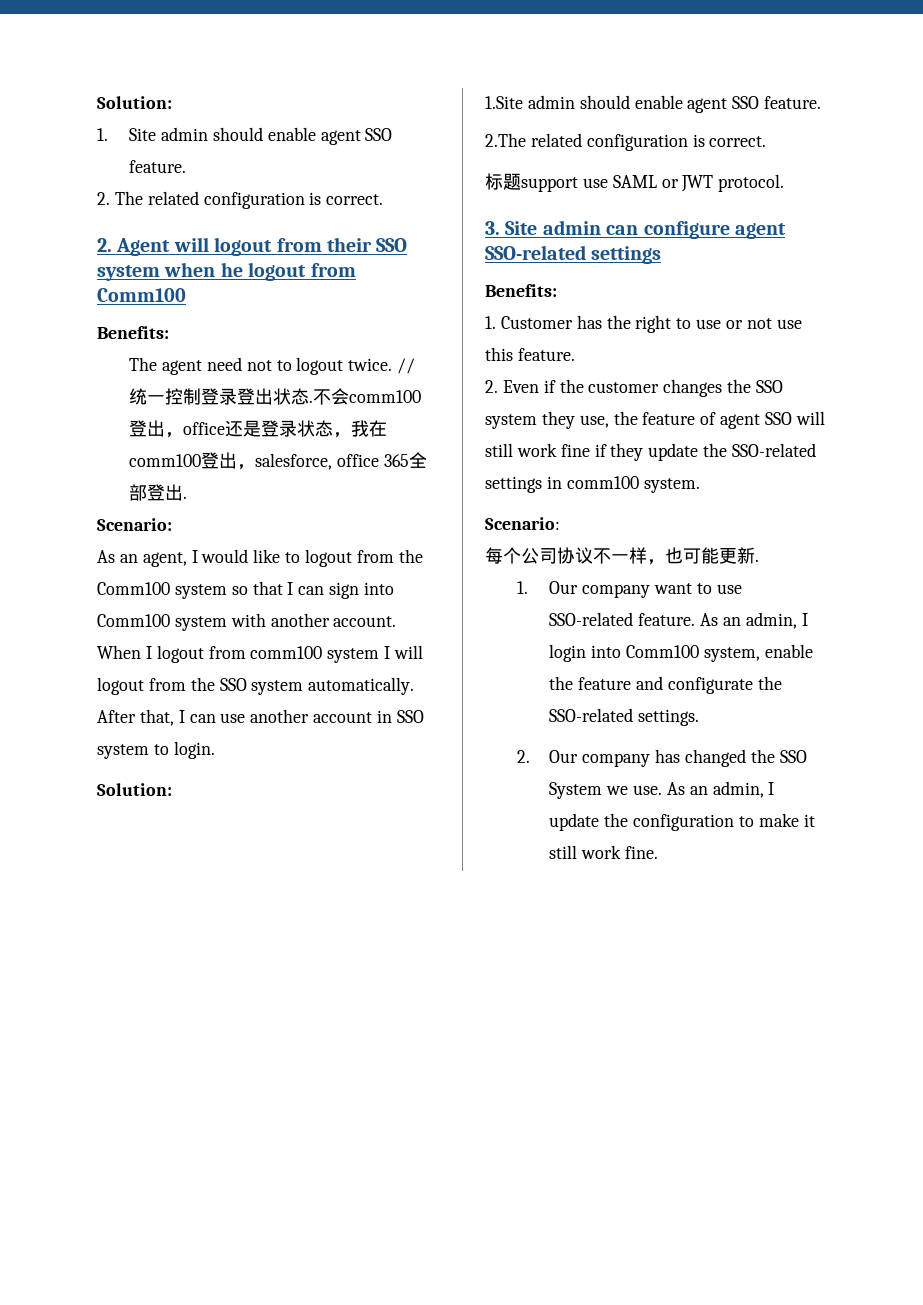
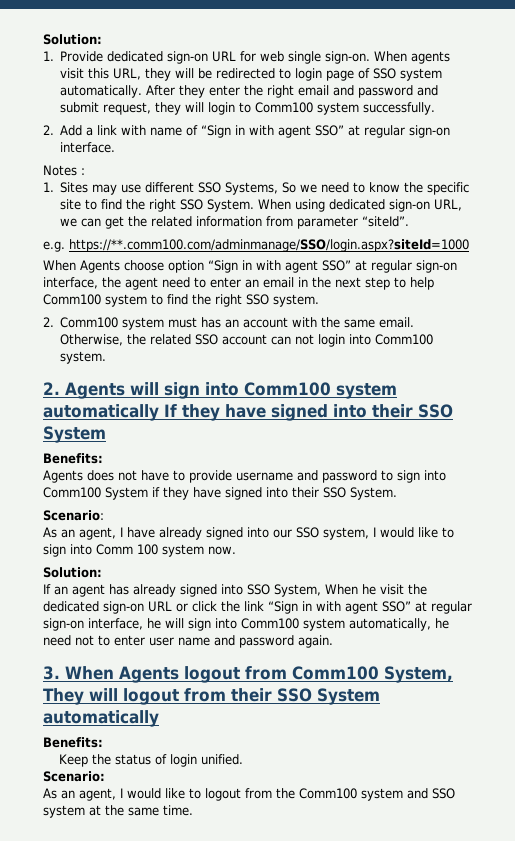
- 1. Site admin should enable agent SSO feature.
- 2. The related configuration is correct.
- 2. Agent will logout from their SSO system when he logout from Comm100
+ 1. Provide dedicated sign-on URL for web single sign-on. When agents visit this URL, they will be redirected to login page of SSO system automatically. After they enter the right email and password and submit request, they will login to Comm100 system successfully.
+ 2. Add a link with name of “Sign in with agent SSO” at regular sign-on interface.
+ Notes :
+ 1. Sites may use different SSO Systems, So we need to know the specific site to find the right SSO System. When using dedicated sign-on URL, we can get the related information from parameter “siteId”.
+ e.g. https://**.comm100.com/adminmanage/SSO/login.aspx?siteId=1000
+ When Agents choose option “Sign in with agent SSO” at regular sign-on interface, the agent need to enter an email in the next step to help Comm100 system to find the right SSO system.
+ 2. Comm100 system must has an account with the same email. Otherwise, the related SSO account can not login into Comm100 system.
+ 2. Agents will sign into Comm100 system automatically If they have signed into their SSO System
  Benefits:
- The agent need not to logout twice. // 统一控制登录登出状态.不会comm100登出，office还是登录状态，我在comm100登出，salesforce, office 365全部登出.
+ Agents does not have to provide username and password to sign into Comm100 System if they have signed into their SSO System.
+ Scenario:
+ As an agent, I have already signed into our SSO system, I would like to sign into Comm 100 system now.
+ Solution:
+ If an agent has already signed into SSO System, When he visit the dedicated sign-on URL or click the link “Sign in with agent SSO” at regular sign-on interface, he will sign into Comm100 system automatically, he need not to enter user name and password again.
+ 3. When Agents logout from Comm100 System, They will logout from their SSO System automatically
+ Benefits:
+ Keep the status of login unified.
- As an agent, I would like to logout from the Comm100 system so that I can sign into Comm100 system with another account. When I logout from comm100 system I will logout from the SSO system automatically. After that, I can use another account in SSO system to login.
- Solution:
- 1.Site admin should enable agent SSO feature.
- 2.The related configuration is correct.
- 标题support use SAML or JWT protocol.
- 3. Site admin can configure agent SSO-related settings
- Benefits:
- 1. Customer has the right to use or not use this feature.
- 2. Even if the customer changes the SSO system they use, the feature of agent SSO will still work fine if they update the SSO-related settings in comm100 system.
- Scenario:
- 每个公司协议不一样，也可能更新.
- 1. Our company want to use SSO-related feature. As an admin, I login into Comm100 system, enable the feature and configurate the SSO-related settings.
- 2. Our company has changed the SSO System we use. As an admin, I update the configuration to make it still work fine.
+ As an agent, I would like to logout from the Comm100 system and SSO system at the same time.

